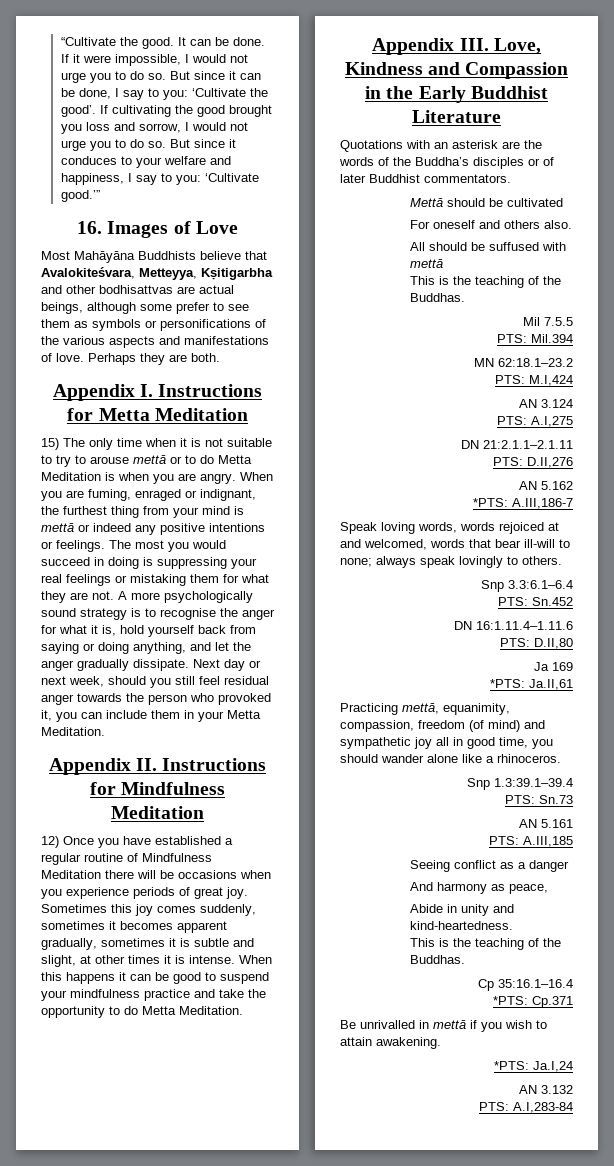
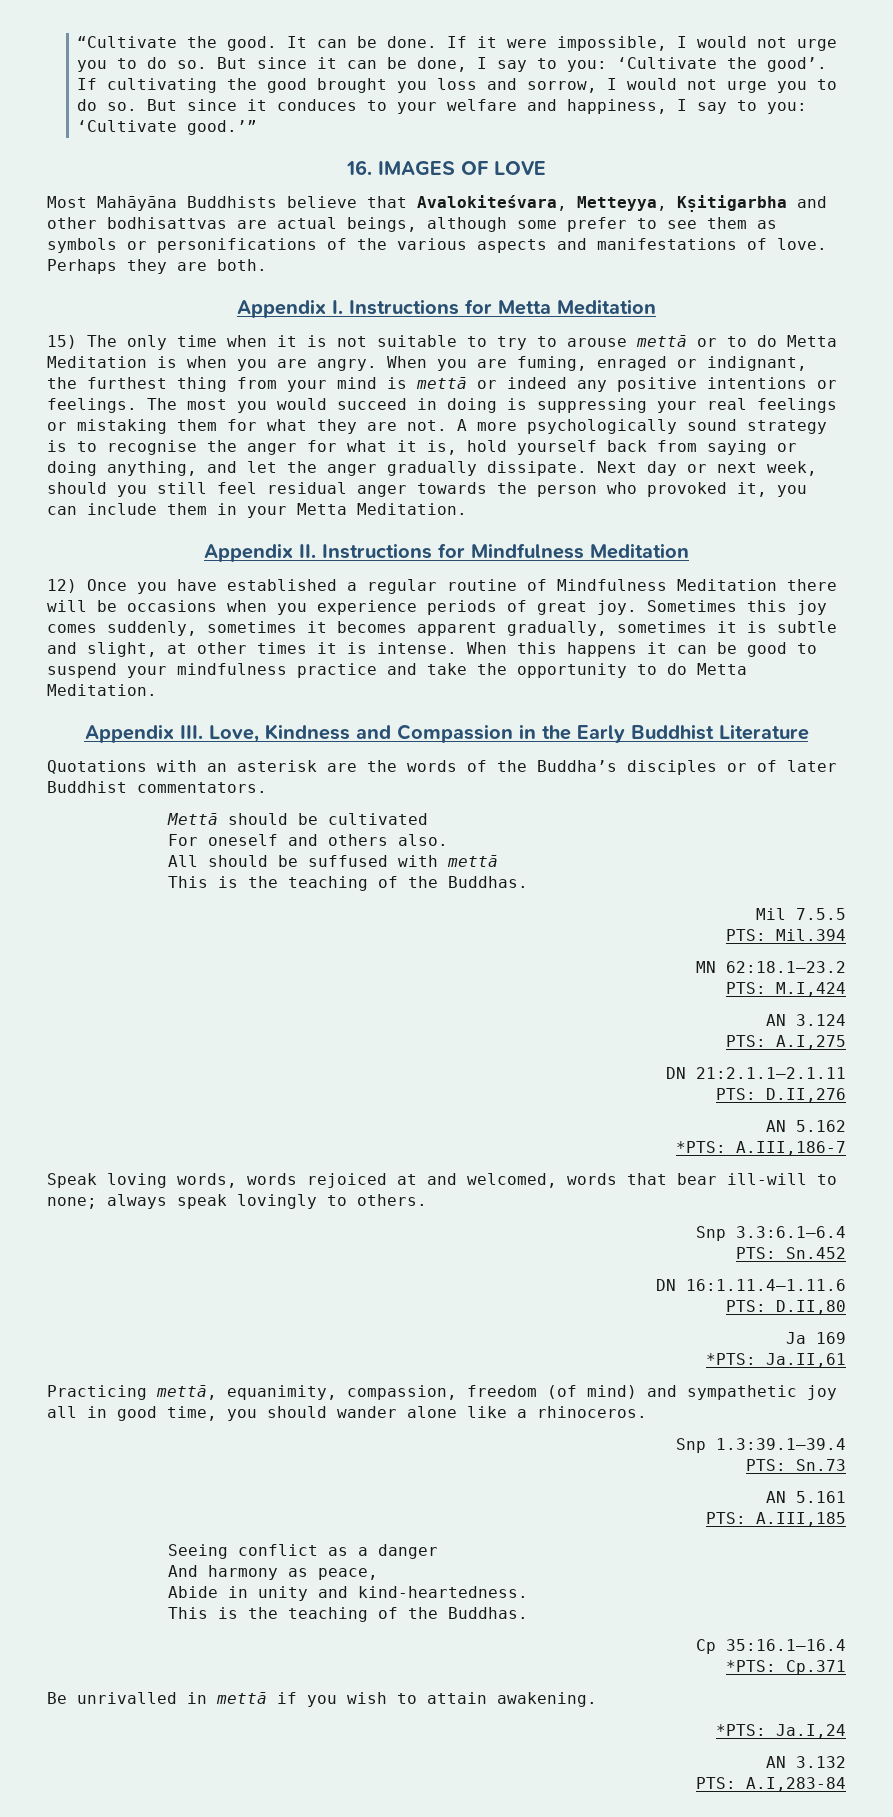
- 16. Images of Love
+ 16. IMAGES OF LOVE

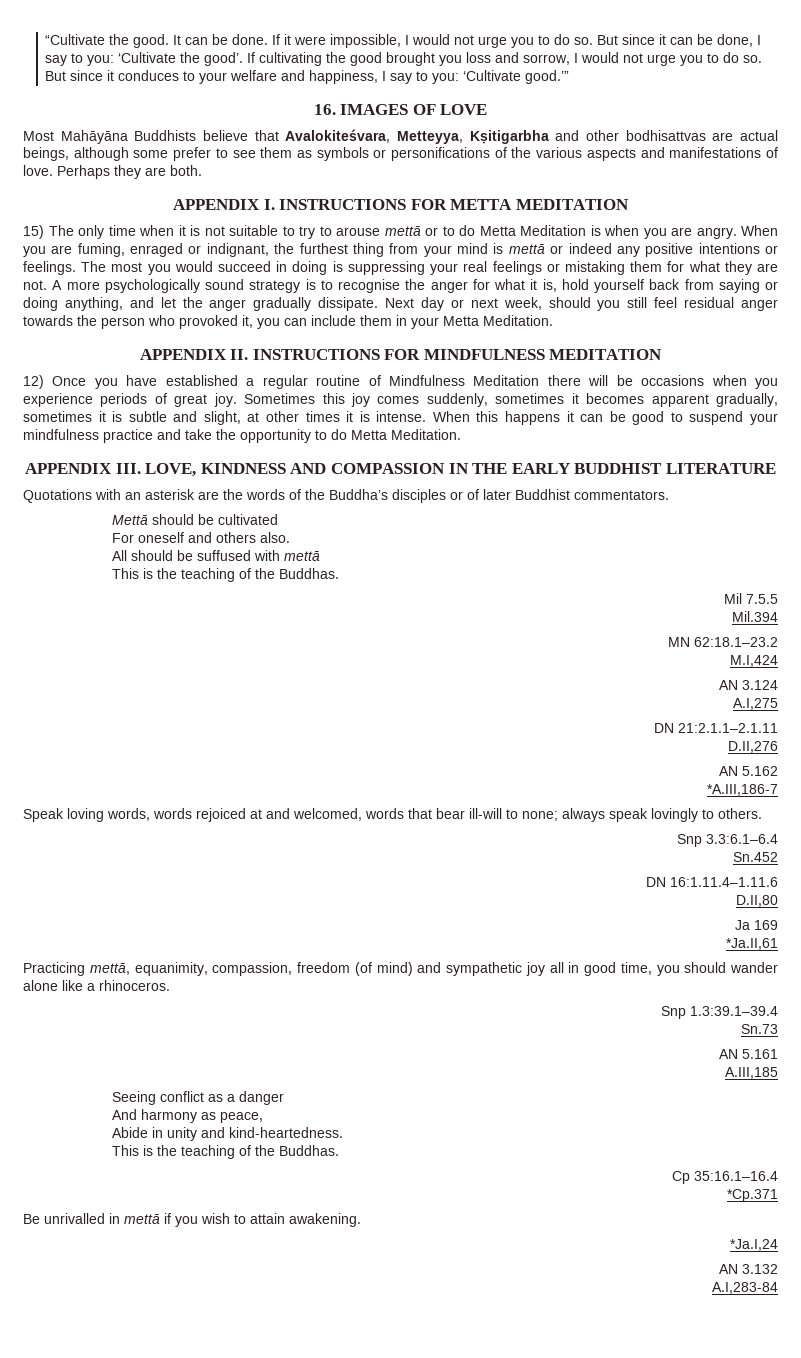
- Appendix I. Instructions for Metta Meditation
+ APPENDIX I. INSTRUCTIONS FOR METTA MEDITATION
- Appendix II. Instructions for Mindfulness Meditation
+ APPENDIX II. INSTRUCTIONS FOR MINDFULNESS MEDITATION
- Appendix III. Love, Kindness and Compassion in the Early Buddhist Literature
+ APPENDIX III. LOVE, KINDNESS AND COMPASSION IN THE EARLY BUDDHIST LITERATURE
- PTS: Mil.394
+ Mil.394
- PTS: M.I,424
+ M.I,424
- PTS: A.I,275
+ A.I,275
- PTS: D.II,276
+ D.II,276
- *PTS: A.III,186-7
+ *A.III,186-7
- PTS: Sn.452
+ Sn.452
- PTS: D.II,80
+ D.II,80
- *PTS: Ja.II,61
+ *Ja.II,61
- PTS: Sn.73
+ Sn.73
- PTS: A.III,185
+ A.III,185
- *PTS: Cp.371
+ *Cp.371
- *PTS: Ja.I,24
+ *Ja.I,24
- PTS: A.I,283-84
+ A.I,283-84

